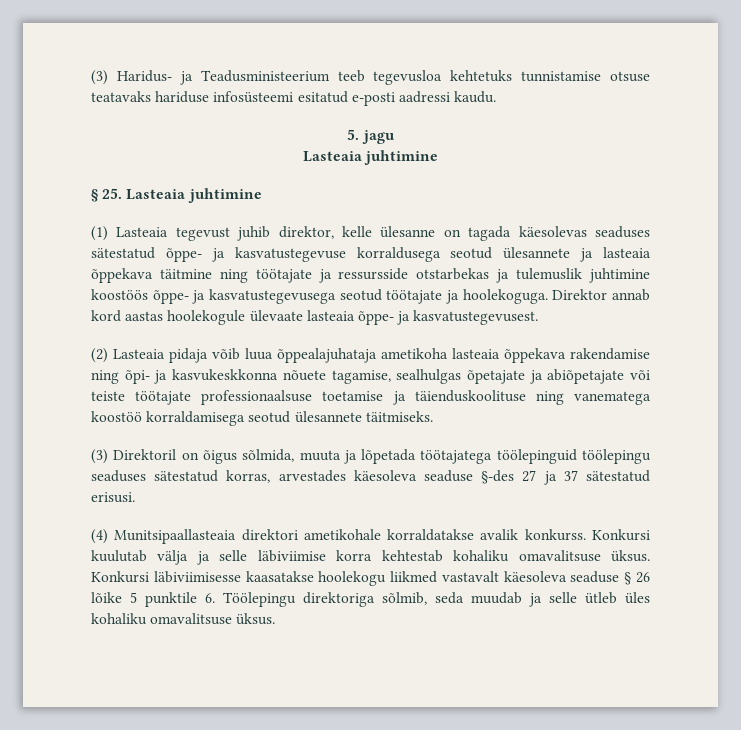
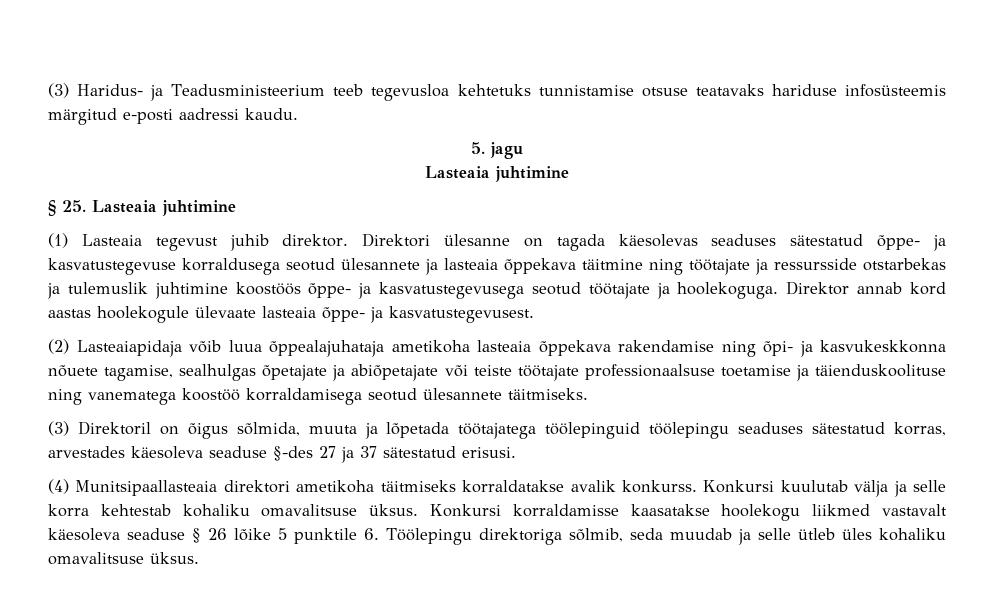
- (3) Haridus- ja Teadusministeerium teeb tegevusloa kehtetuks tunnistamise otsuse teatavaks hariduse infosüsteemi esitatud e-posti aadressi kaudu.
+ (3) Haridus- ja Teadusministeerium teeb tegevusloa kehtetuks tunnistamise otsuse teatavaks hariduse infosüsteemis märgitud e-posti aadressi kaudu.
- (1) Lasteaia tegevust juhib direktor, kelle ülesanne on tagada käesolevas seaduses sätestatud õppe- ja kasvatustegevuse korraldusega seotud ülesannete ja lasteaia õppekava täitmine ning töötajate ja ressursside otstarbekas ja tulemuslik juhtimine koostöös õppe- ja kasvatustegevusega seotud töötajate ja hoolekoguga.
+ (1) Lasteaia tegevust juhib direktor. Direktori ülesanne on tagada käesolevas seaduses sätestatud õppe- ja kasvatustegevuse korraldusega seotud ülesannete ja lasteaia õppekava täitmine ning töötajate ja ressursside otstarbekas ja tulemuslik juhtimine koostöös õppe- ja kasvatustegevusega seotud töötajate ja hoolekoguga.
- (2) Lasteaia pidaja võib luua õppealajuhataja ametikoha lasteaia õppekava rakendamise ning õpi- ja kasvukeskkonna nõuete tagamise, sealhulgas õpetajate ja abiõpetajate või teiste töötajate professionaalsuse toetamise ja täienduskoolituse ning vanematega koostöö korraldamisega seotud ülesannete täitmiseks.
+ (2) Lasteaiapidaja võib luua õppealajuhataja ametikoha lasteaia õppekava rakendamise ning õpi- ja kasvukeskkonna nõuete tagamise, sealhulgas õpetajate ja abiõpetajate või teiste töötajate professionaalsuse toetamise ja täienduskoolituse ning vanematega koostöö korraldamisega seotud ülesannete täitmiseks.
- (4) Munitsipaallasteaia direktori ametikohale korraldatakse avalik konkurss.
+ (4) Munitsipaallasteaia direktori ametikoha täitmiseks korraldatakse avalik konkurss.
- Konkursi kuulutab välja ja selle läbiviimise korra kehtestab kohaliku omavalitsuse üksus.
+ Konkursi kuulutab välja ja selle korra kehtestab kohaliku omavalitsuse üksus.
- Konkursi läbiviimisesse kaasatakse hoolekogu liikmed vastavalt käesoleva seaduse § 26 lõike 5 punktile 6. Töölepingu direktoriga sõlmib, seda muudab ja selle ütleb üles kohaliku omavalitsuse üksus.
+ Konkursi korraldamisse kaasatakse hoolekogu liikmed vastavalt käesoleva seaduse § 26 lõike 5 punktile 6. Töölepingu direktoriga sõlmib, seda muudab ja selle ütleb üles kohaliku omavalitsuse üksus.

